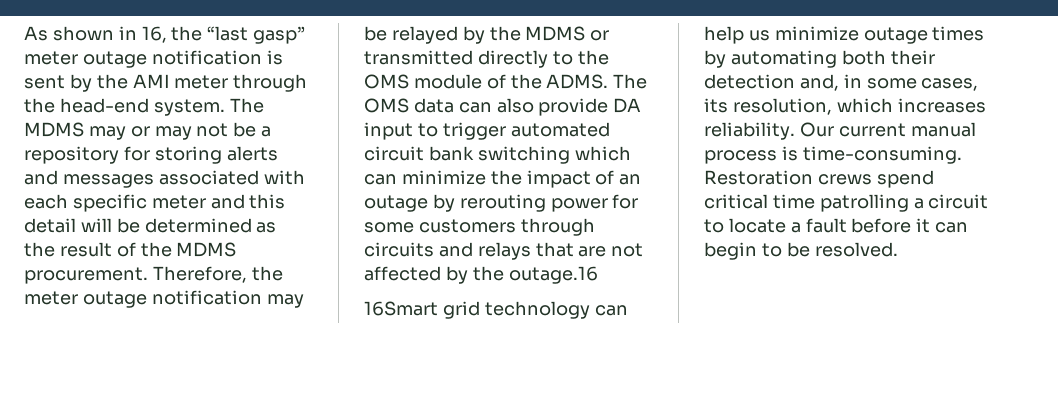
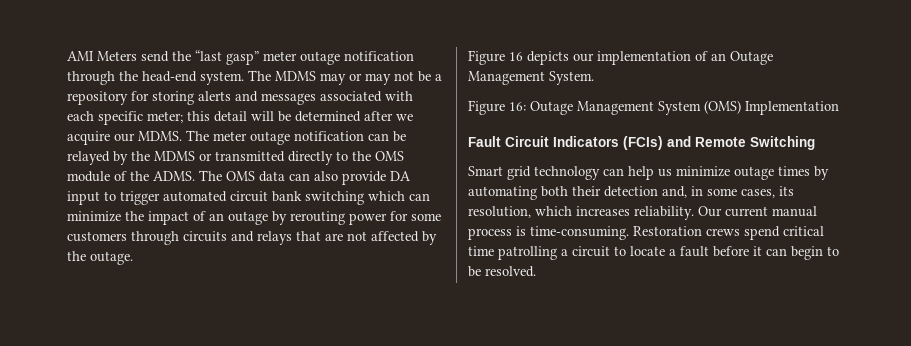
- As shown in 16, the “last gasp” meter outage notification is sent by the AMI meter through the head-end system.
+ AMI Meters send the “last gasp” meter outage notification through the head-end system.
- The MDMS may or may not be a repository for storing alerts and messages associated with each specific meter and this detail will be determined as the result of the MDMS procurement. Therefore, the meter outage notification may be relayed by the MDMS or transmitted directly to the OMS module of the ADMS.
+ The MDMS may or may not be a repository for storing alerts and messages associated with each specific meter; this detail will be determined after we acquire our MDMS. The meter outage notification can be relayed by the MDMS or transmitted directly to the OMS module of the ADMS.
- The OMS data can also provide DA input to trigger automated circuit bank switching which can minimize the impact of an outage by rerouting power for some customers through circuits and relays that are not affected by the outage.16
- 16Smart grid technology can help us minimize outage times by automating both their detection and, in some cases, its resolution, which increases reliability.
+ The OMS data can also provide DA input to trigger automated circuit bank switching which can minimize the impact of an outage by rerouting power for some customers through circuits and relays that are not affected by the outage.
+ Figure 16 depicts our implementation of an Outage Management System.
+ Figure 16: Outage Management System (OMS) Implementation
+ Fault Circuit Indicators (FCIs) and Remote Switching
+ Smart grid technology can help us minimize outage times by automating both their detection and, in some cases, its resolution, which increases reliability.

